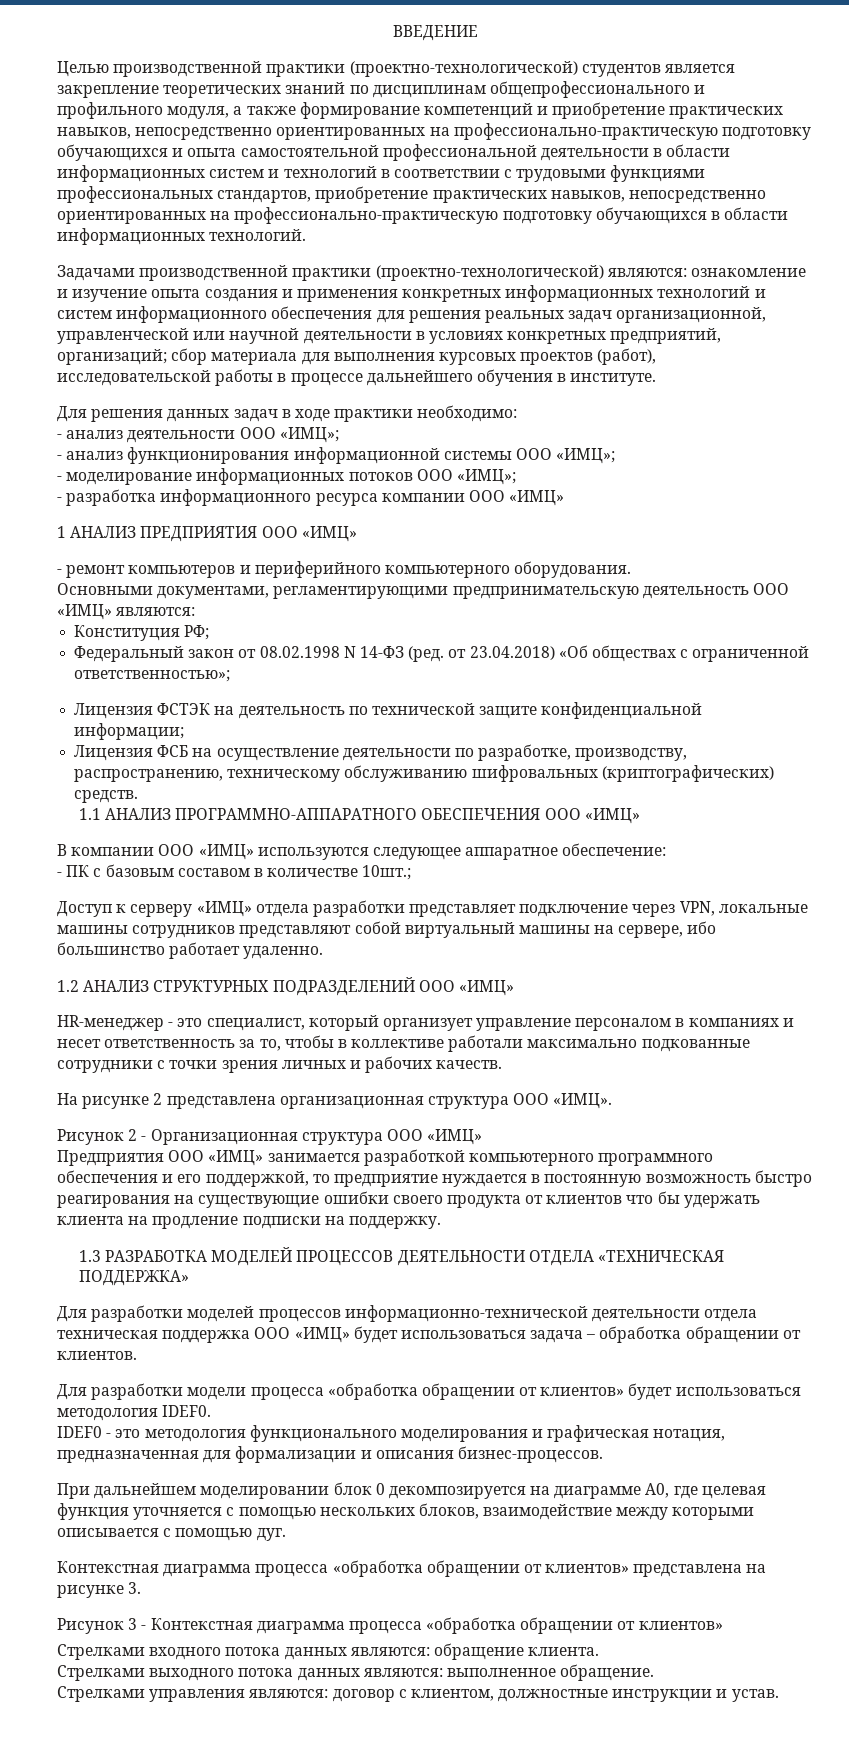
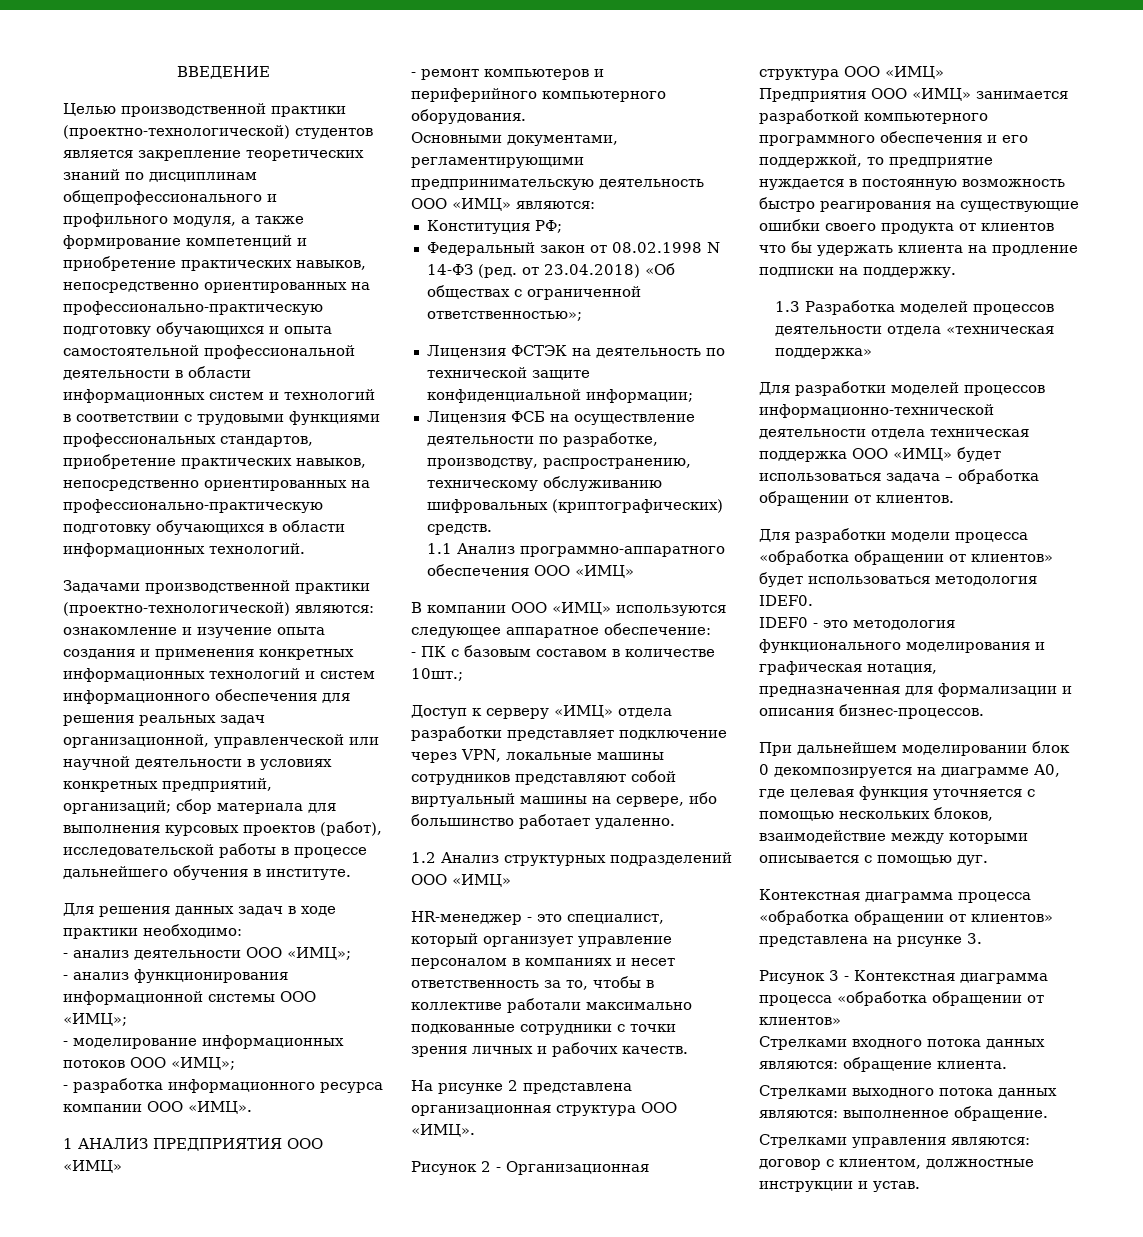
- - разработка информационного ресурса компании ООО «ИМЦ»
+ - разработка информационного ресурса компании ООО «ИМЦ».
- 1.1 АНАЛИЗ ПРОГРАММНО-АППАРАТНОГО ОБЕСПЕЧЕНИЯ ООО «ИМЦ»
+ 1.1 Анализ программно-аппаратного обеспечения ООО «ИМЦ»
- 1.2 АНАЛИЗ СТРУКТУРНЫХ ПОДРАЗДЕЛЕНИЙ ООО «ИМЦ»
+ 1.2 Анализ структурных подразделений ООО «ИМЦ»
- 1.3 РАЗРАБОТКА МОДЕЛЕЙ ПРОЦЕССОВ ДЕЯТЕЛЬНОСТИ ОТДЕЛА «ТЕХНИЧЕСКАЯ ПОДДЕРЖКА»
+ 1.3 Разработка моделей процессов деятельности отдела «техническая поддержка»

